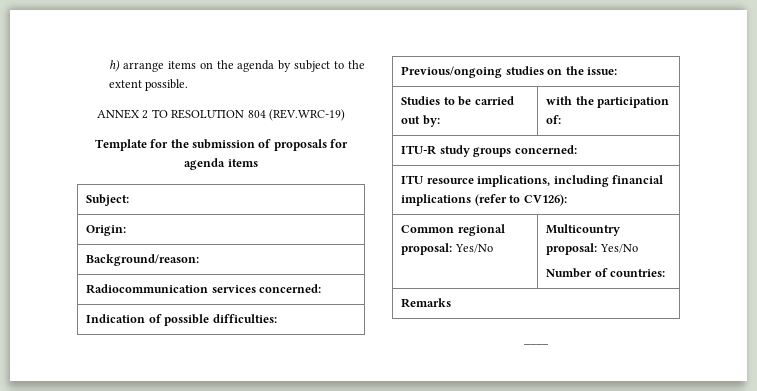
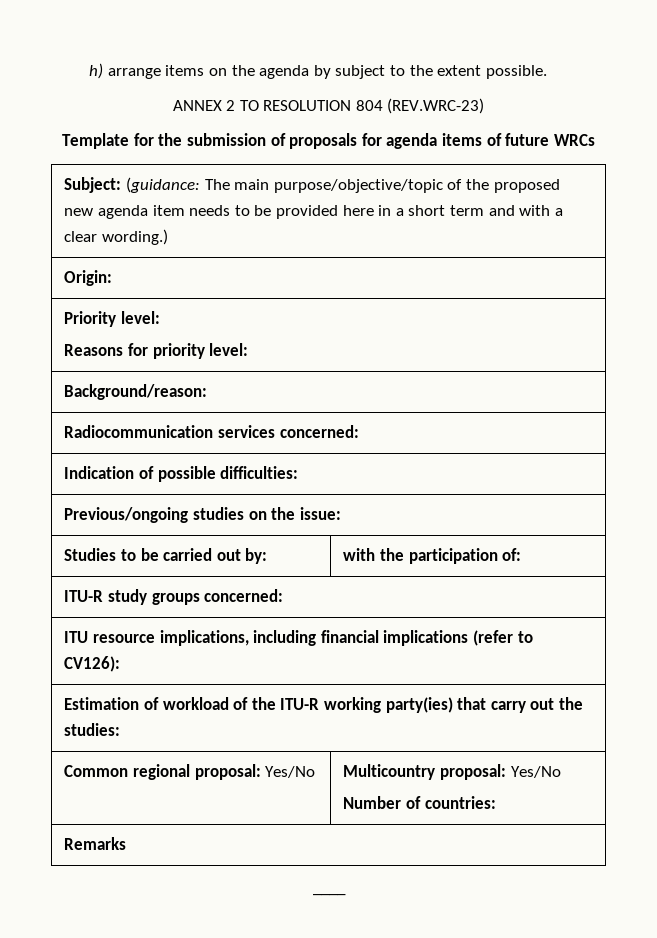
- ANNEX 2 TO RESOLUTION 804 (REV.WRC-19)
+ ANNEX 2 TO RESOLUTION 804 (REV.WRC-23)
- Template for the submission of proposals for agenda items
- Subject:
+ Template for the submission of proposals for agenda items of future WRCs
+ Subject: (guidance: The main purpose/objective/topic of the proposed new agenda item needs to be provided here in a short term and with a clear wording.)
  Origin:
+ Priority level:
+ Reasons for priority level:
+ Estimation of workload of the ITU-R working party(ies) that carry out the studies:

